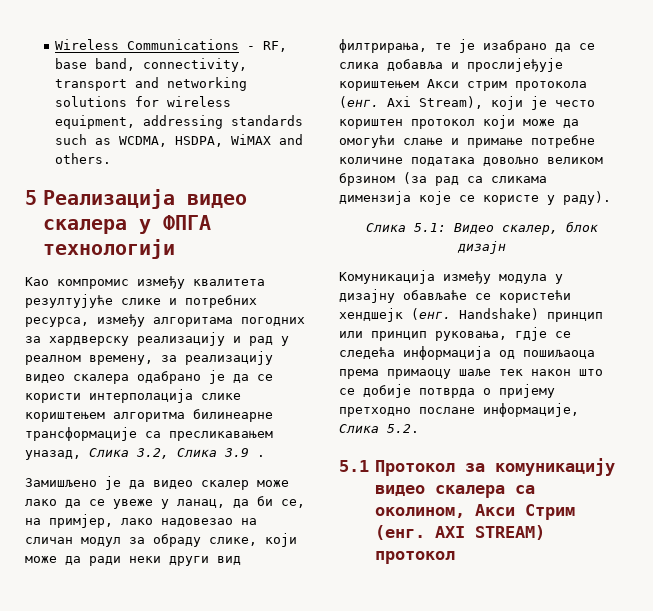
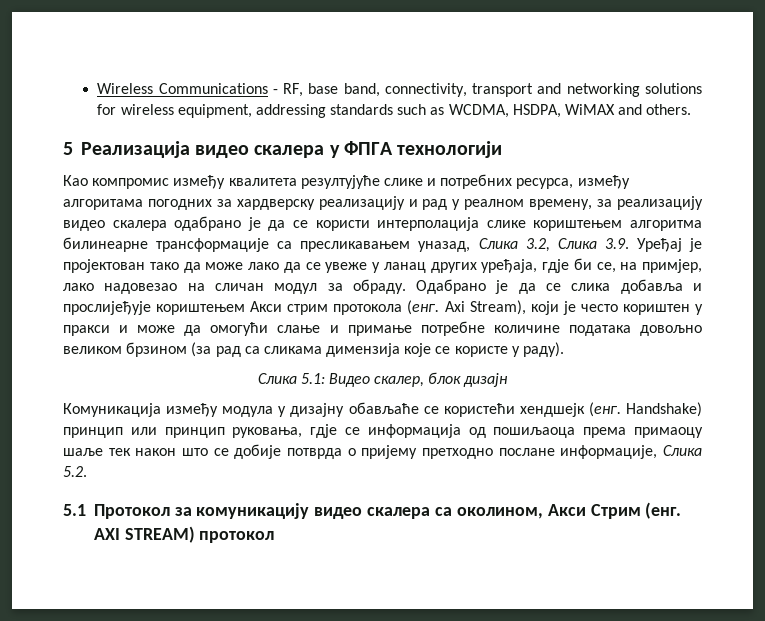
- Као компромис између квалитета резултујуће слике и потребних ресурса, између алгоритама погодних за хардверску реализацију и рад у реалном времену, за реализацију видео скалера одабрано је да се користи интерполација слике кориштењем алгоритма билинеарне трансформације са пресликавањем уназад, Слика 3.2, Слика 3.9 .
- Замишљено је да видео скалер може лако да се увеже у ланац, да би се, на примјер, лако надовезао на сличан модул за обраду слике, који може да ради неки други вид филтрирања, те је изабрано да се слика добавља и прослијеђује кориштењем Акси стрим протокола (енг.
+ Као компромис између квалитета резултујуће слике и потребних ресурса, између алгоритама погодних за хардверску реализацију и рад у реалном времену, за реализацију видео скалера одабрано је да се користи интерполација слике кориштењем алгоритма билинеарне трансформације са пресликавањем уназад, Слика 3.2, Слика 3.9. Уређај је пројектован тако да може лако да се увеже у ланац других уређаја, гдје би се, на примјер, лако надовезао на сличан модул за обраду. Одабрано је да се слика добавља и прослијеђује кориштењем Акси стрим протокола (енг.
- Axi Stream), који је често кориштен протокол који може да омогући слање и примање потребне количине података довољно великом брзином (за рад са сликама димензија које се користе у раду).
+ Axi Stream), који је често кориштен у пракси и може да омогући слање и примање потребне количине података довољно великом брзином (за рад са сликама димензија које се користе у раду).
- Handshake) принцип или принцип руковања, гдје се следећа информација од пошиљаоца према примаоцу шаље тек након што се добије потврда о пријему претходно послане информације, Слика 5.2.
+ Handshake) принцип или принцип руковања, гдје се информација од пошиљаоца према примаоцу шаље тек након што се добије потврда о пријему претходно послане информације, Слика 5.2.

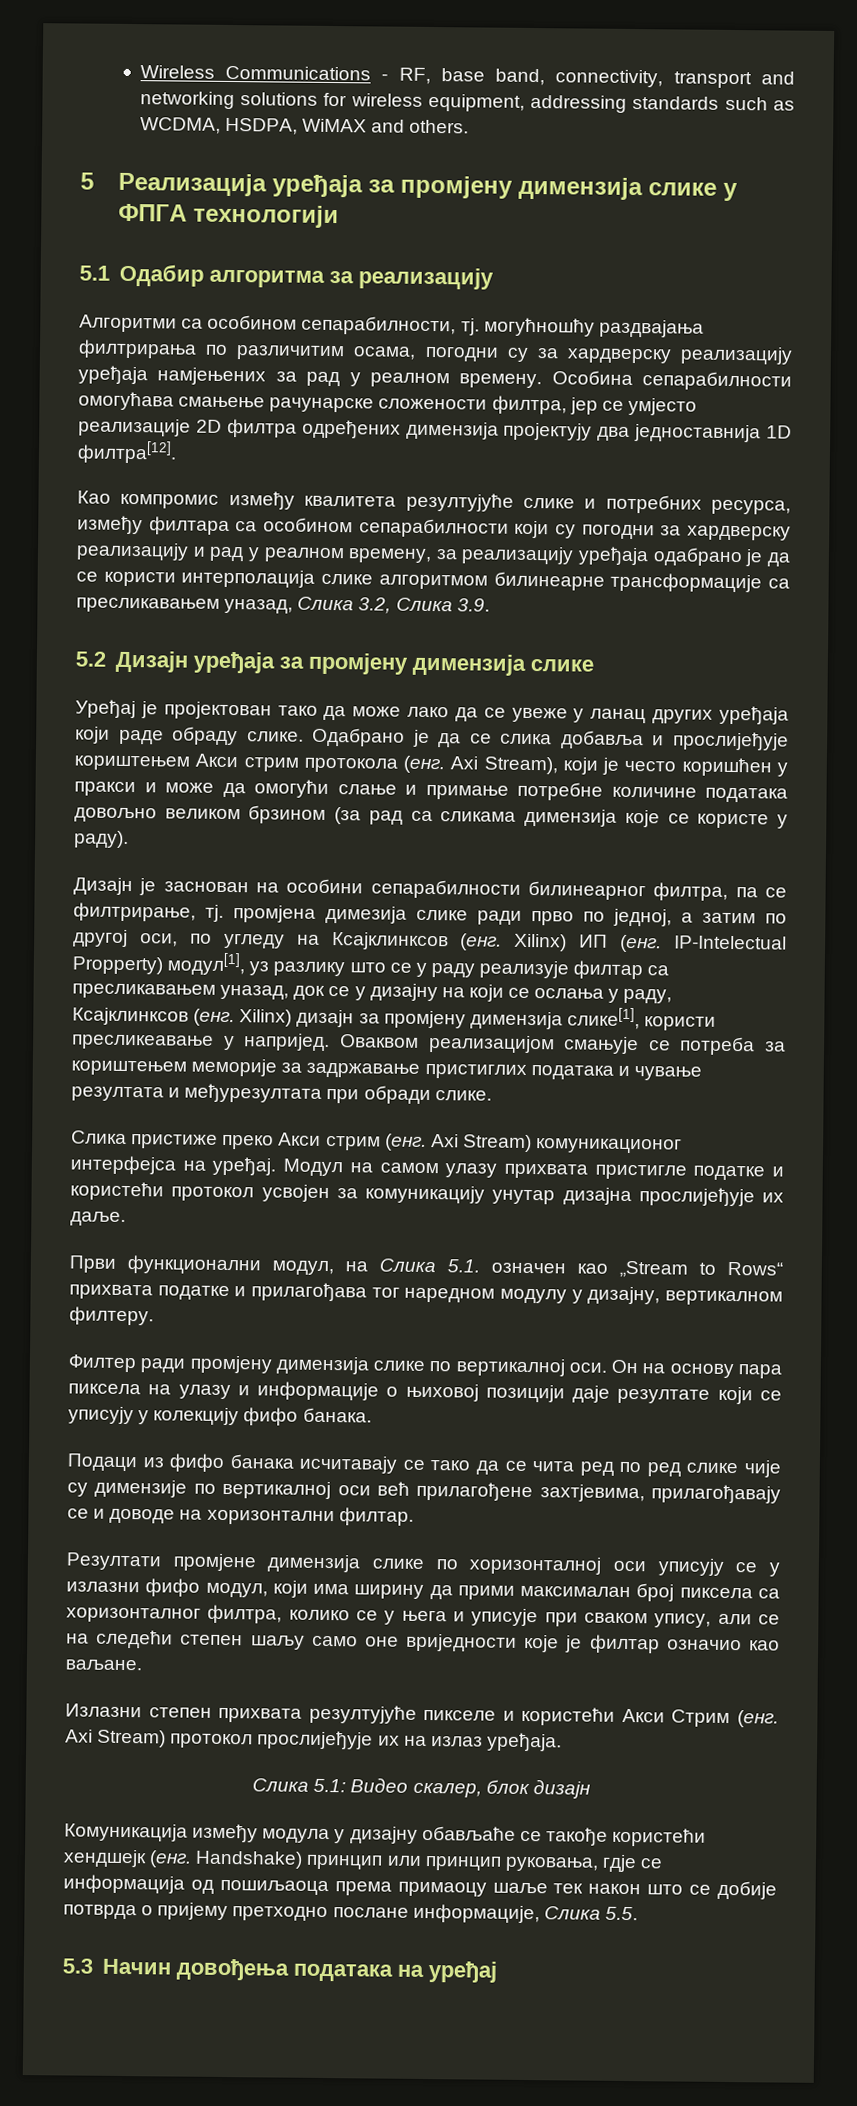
- 5 Реализација видео скалера у ФПГА технологији
+ 5 Реализација уређаја за промјену димензија слике у ФПГА технологији
+ 5.1 Одабир алгоритма за реализацију
+ Алгоритми са особином сепарабилности, тј. могућношћу раздвајања филтрирања по различитим осама, погодни су за хардверску реализацију уређаја намјењених за рад у реалном времену. Особина сепарабилности омогућава смањење рачунарске сложености филтра, јер се умјесто реализације 2D филтра одређених димензија пројектују два једноставнија 1D филтра[12].
- Као компромис између квалитета резултујуће слике и потребних ресурса, између алгоритама погодних за хардверску реализацију и рад у реалном времену, за реализацију видео скалера одабрано је да се користи интерполација слике кориштењем алгоритма билинеарне трансформације са пресликавањем уназад, Слика 3.2, Слика 3.9. Уређај је пројектован тако да може лако да се увеже у ланац других уређаја, гдје би се, на примјер, лако надовезао на сличан модул за обраду.
+ Као компромис између квалитета резултујуће слике и потребних ресурса, између филтара са особином сепарабилности који су погодни за хардверску реализацију и рад у реалном времену, за реализацију уређаја одабрано је да се користи интерполација слике алгоритмом билинеарне трансформације са пресликавањем уназад, Слика 3.2, Слика 3.9.
+ 5.2 Дизајн уређаја за промјену димензија слике
+ Уређај је пројектован тако да може лако да се увеже у ланац других уређаја који раде обраду слике.
- Axi Stream), који је често кориштен у пракси и може да омогући слање и примање потребне количине података довољно великом брзином (за рад са сликама димензија које се користе у раду).
+ Axi Stream), који је често коришћен у пракси и може да омогући слање и примање потребне количине података довољно великом брзином (за рад са сликама димензија које се користе у раду).
+ Дизајн је заснован на особини сепарабилности билинеарног филтра, па се филтрирање, тј. промјена димезија слике ради прво по једној, а затим по другој оси, по угледу на Ксајклинксов (енг. Xilinx) ИП (енг. IP-Intelectual Propperty) модул[1], уз разлику што се у раду реализује филтар са пресликавањем уназад, док се у дизајну на који се ослања у раду, Ксајклинксов (енг. Xilinx) дизајн за промјену димензија слике[1], користи пресликеавање у напријед. Оваквом реализацијом смањује се потреба за кориштењем меморије за задржавање пристиглих података и чување резултата и међурезултата при обради слике.
+ Слика пристиже преко Акси стрим (енг. Axi Stream) комуникационог интерфејса на уређај. Модул на самом улазу прихвата пристигле податке и користећи протокол усвојен за комуникацију унутар дизајна прослијеђује их даље.
+ Први функционални модул, на Слика 5.1. означен као „Stream to Rows“ прихвата податке и прилагођава тог наредном модулу у дизајну, вертикалном филтеру.
+ Филтер ради промјену димензија слике по вертикалној оси. Он на основу пара пиксела на улазу и информације о њиховој позицији даје резултате који се уписују у колекцију фифо банака.
+ Подаци из фифо банака исчитавају се тако да се чита ред по ред слике чије су димензије по вертикалној оси већ прилагођене захтјевима, прилагођавају се и доводе на хоризонтални филтар.
+ Резултати промјене димензија слике по хоризонталној оси уписују се у излазни фифо модул, који има ширину да прими максималан број пиксела са хоризонталног филтра, колико се у њега и уписује при сваком упису, али се на следећи степен шаљу само оне вриједности које је филтар означио као ваљане.
+ Излазни степен прихвата резултујуће пикселе и користећи Акси Стрим (енг. Axi Stream) протокол прослијеђује их на излаз уређаја.
- Комуникација између модула у дизајну обављаће се користећи хендшејк (енг.
+ Комуникација између модула у дизајну обављаће се такође користећи хендшејк (енг.
- Handshake) принцип или принцип руковања, гдје се информација од пошиљаоца према примаоцу шаље тек након што се добије потврда о пријему претходно послане информације, Слика 5.2.
- 5.1 Протокол за комуникацију видео скалера са околином, Акси Стрим (енг. AXI STREAM) протокол
+ Handshake) принцип или принцип руковања, гдје се информација од пошиљаоца према примаоцу шаље тек након што се добије потврда о пријему претходно послане информације, Слика 5.5.
+ 5.3 Начин довођења података на уређај

